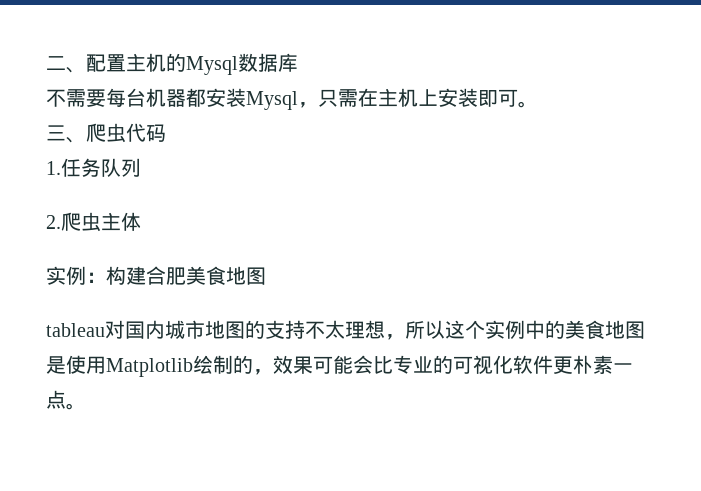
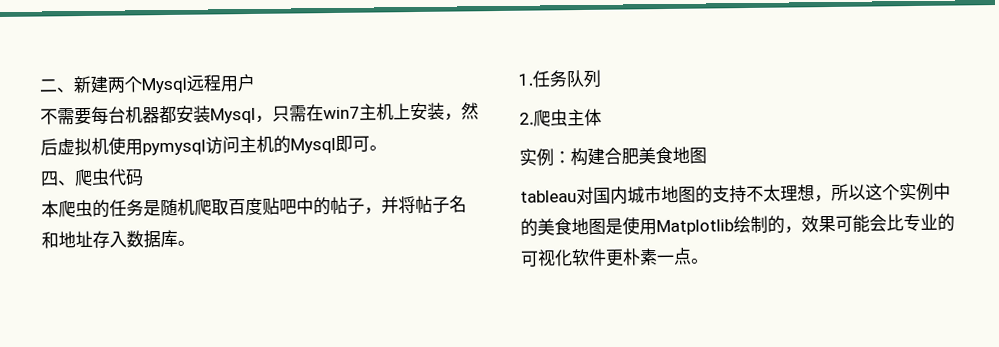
- 二、配置主机的Mysql数据库
+ 二、新建两个Mysql远程用户
- 不需要每台机器都安装Mysql，只需在主机上安装即可。
+ 不需要每台机器都安装Mysql，只需在win7主机上安装，然后虚拟机使用pymysql访问主机的Mysql即可。
- 三、爬虫代码
+ 四、爬虫代码
+ 本爬虫的任务是随机爬取百度贴吧中的帖子，并将帖子名和地址存入数据库。

